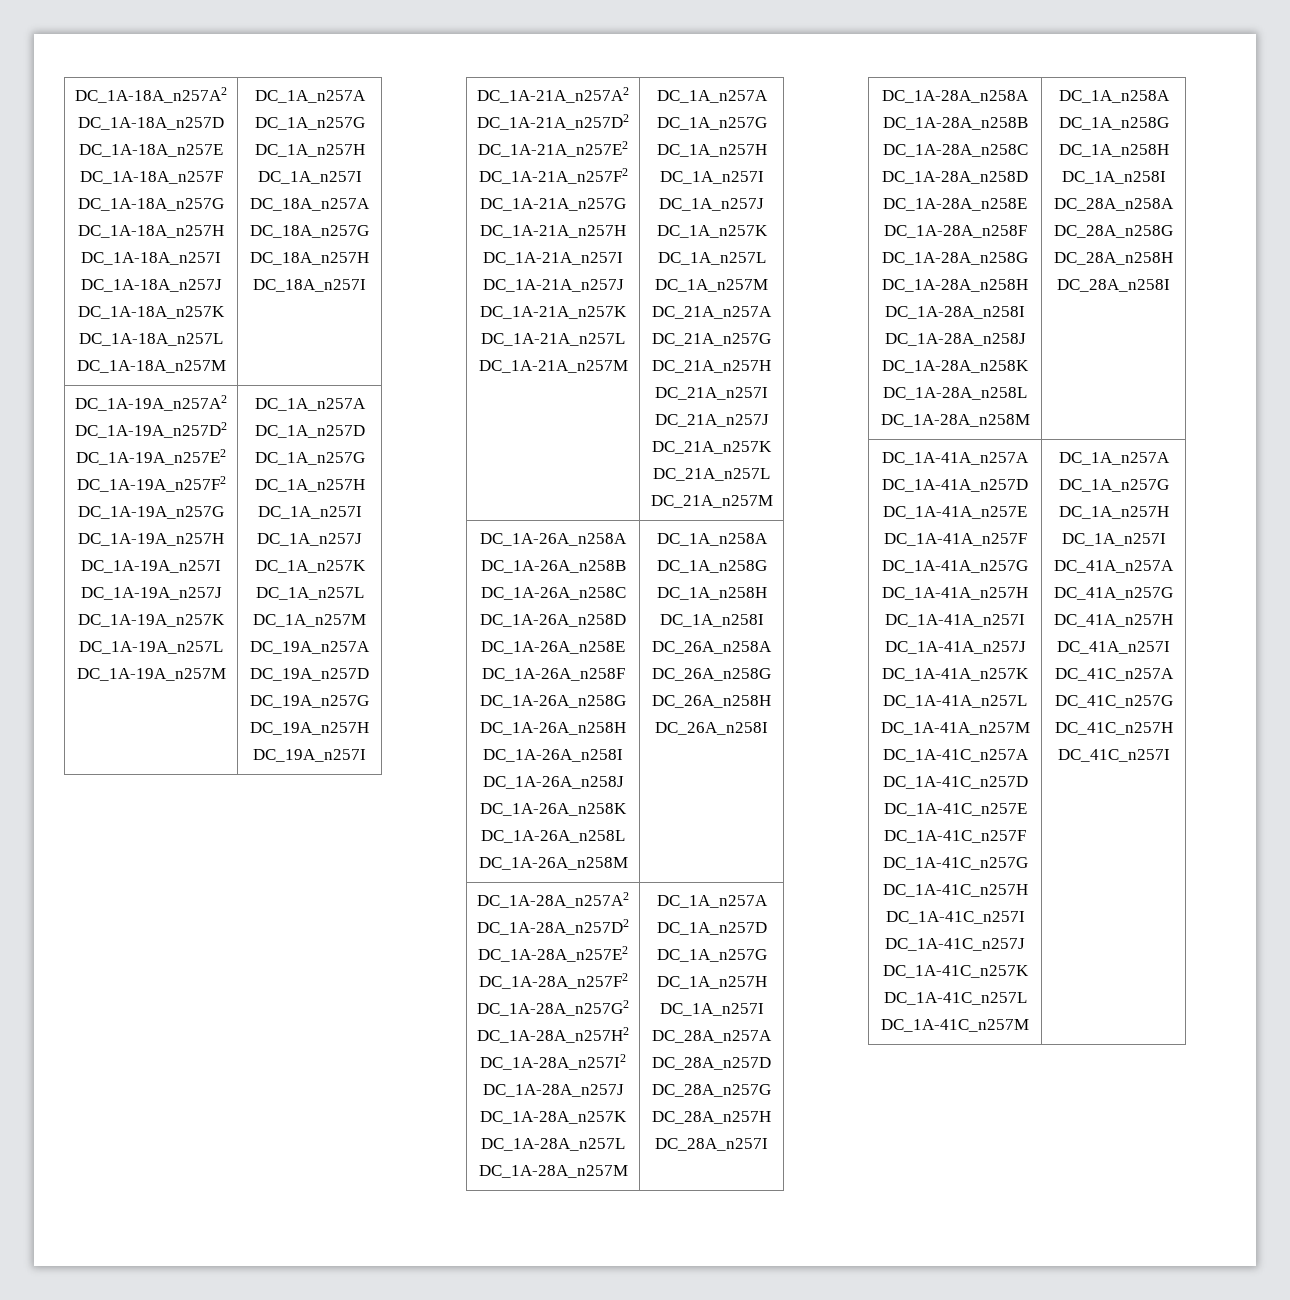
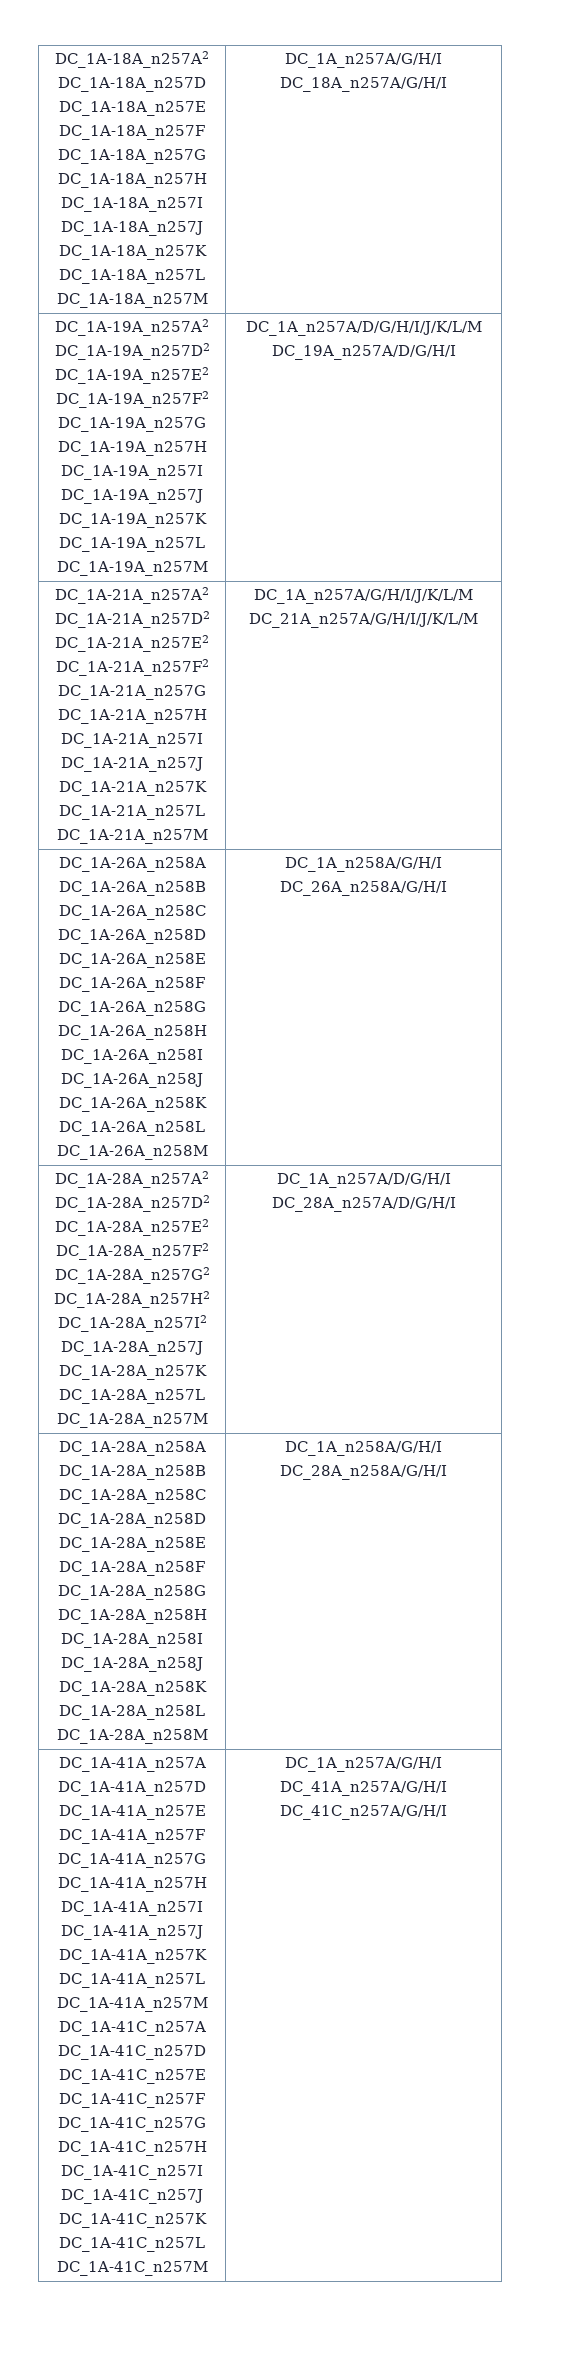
  DC_1A-18A_n257A2
  DC_1A-18A_n257D
  DC_1A-18A_n257E
  DC_1A-18A_n257F
  DC_1A-18A_n257G
  DC_1A-18A_n257H
  DC_1A-18A_n257I
  DC_1A-18A_n257J
  DC_1A-18A_n257K
  DC_1A-18A_n257L
- DC_1A-18A_n257M | DC_1A_n257A
- DC_1A_n257G
- DC_1A_n257H
- DC_1A_n257I
- DC_18A_n257A
- DC_18A_n257G
- DC_18A_n257H
- DC_18A_n257I
+ DC_1A-18A_n257M | DC_1A_n257A/G/H/I
+ DC_18A_n257A/G/H/I
  DC_1A-19A_n257A2
  DC_1A-19A_n257D2
  DC_1A-19A_n257E2
  DC_1A-19A_n257F2
  DC_1A-19A_n257G
  DC_1A-19A_n257H
  DC_1A-19A_n257I
  DC_1A-19A_n257J
  DC_1A-19A_n257K
  DC_1A-19A_n257L
- DC_1A-19A_n257M | DC_1A_n257A
- DC_1A_n257D
- DC_1A_n257G
- DC_1A_n257H
- DC_1A_n257I
- DC_1A_n257J
- DC_1A_n257K
- DC_1A_n257L
- DC_1A_n257M
- DC_19A_n257A
- DC_19A_n257D
- DC_19A_n257G
- DC_19A_n257H
- DC_19A_n257I
+ DC_1A-19A_n257M | DC_1A_n257A/D/G/H/I/J/K/L/M
+ DC_19A_n257A/D/G/H/I
  DC_1A-21A_n257A2
  DC_1A-21A_n257D2
  DC_1A-21A_n257E2
  DC_1A-21A_n257F2
  DC_1A-21A_n257G
  DC_1A-21A_n257H
  DC_1A-21A_n257I
  DC_1A-21A_n257J
  DC_1A-21A_n257K
  DC_1A-21A_n257L
- DC_1A-21A_n257M | DC_1A_n257A
- DC_1A_n257G
- DC_1A_n257H
- DC_1A_n257I
- DC_1A_n257J
- DC_1A_n257K
- DC_1A_n257L
- DC_1A_n257M
- DC_21A_n257A
- DC_21A_n257G
- DC_21A_n257H
- DC_21A_n257I
- DC_21A_n257J
- DC_21A_n257K
- DC_21A_n257L
- DC_21A_n257M
+ DC_1A-21A_n257M | DC_1A_n257A/G/H/I/J/K/L/M
+ DC_21A_n257A/G/H/I/J/K/L/M
  DC_1A-26A_n258A
  DC_1A-26A_n258B
  DC_1A-26A_n258C
  DC_1A-26A_n258D
  DC_1A-26A_n258E
  DC_1A-26A_n258F
  DC_1A-26A_n258G
  DC_1A-26A_n258H
  DC_1A-26A_n258I
  DC_1A-26A_n258J
  DC_1A-26A_n258K
  DC_1A-26A_n258L
- DC_1A-26A_n258M | DC_1A_n258A
- DC_1A_n258G
- DC_1A_n258H
- DC_1A_n258I
- DC_26A_n258A
- DC_26A_n258G
- DC_26A_n258H
- DC_26A_n258I
+ DC_1A-26A_n258M | DC_1A_n258A/G/H/I
+ DC_26A_n258A/G/H/I
  DC_1A-28A_n257A2
  DC_1A-28A_n257D2
  DC_1A-28A_n257E2
  DC_1A-28A_n257F2
  DC_1A-28A_n257G2
  DC_1A-28A_n257H2
  DC_1A-28A_n257I2
  DC_1A-28A_n257J
  DC_1A-28A_n257K
  DC_1A-28A_n257L
- DC_1A-28A_n257M | DC_1A_n257A
- DC_1A_n257D
- DC_1A_n257G
- DC_1A_n257H
- DC_1A_n257I
- DC_28A_n257A
- DC_28A_n257D
- DC_28A_n257G
- DC_28A_n257H
- DC_28A_n257I
+ DC_1A-28A_n257M | DC_1A_n257A/D/G/H/I
+ DC_28A_n257A/D/G/H/I
  DC_1A-28A_n258A
  DC_1A-28A_n258B
  DC_1A-28A_n258C
  DC_1A-28A_n258D
  DC_1A-28A_n258E
  DC_1A-28A_n258F
  DC_1A-28A_n258G
  DC_1A-28A_n258H
  DC_1A-28A_n258I
  DC_1A-28A_n258J
  DC_1A-28A_n258K
  DC_1A-28A_n258L
- DC_1A-28A_n258M | DC_1A_n258A
- DC_1A_n258G
- DC_1A_n258H
- DC_1A_n258I
- DC_28A_n258A
- DC_28A_n258G
- DC_28A_n258H
- DC_28A_n258I
+ DC_1A-28A_n258M | DC_1A_n258A/G/H/I
+ DC_28A_n258A/G/H/I
  DC_1A-41A_n257A
  DC_1A-41A_n257D
  DC_1A-41A_n257E
  DC_1A-41A_n257F
  DC_1A-41A_n257G
  DC_1A-41A_n257H
  DC_1A-41A_n257I
  DC_1A-41A_n257J
  DC_1A-41A_n257K
  DC_1A-41A_n257L
  DC_1A-41A_n257M
  DC_1A-41C_n257A
  DC_1A-41C_n257D
  DC_1A-41C_n257E
  DC_1A-41C_n257F
  DC_1A-41C_n257G
  DC_1A-41C_n257H
  DC_1A-41C_n257I
  DC_1A-41C_n257J
  DC_1A-41C_n257K
  DC_1A-41C_n257L
- DC_1A-41C_n257M | DC_1A_n257A
- DC_1A_n257G
- DC_1A_n257H
- DC_1A_n257I
- DC_41A_n257A
- DC_41A_n257G
- DC_41A_n257H
- DC_41A_n257I
- DC_41C_n257A
- DC_41C_n257G
- DC_41C_n257H
- DC_41C_n257I
+ DC_1A-41C_n257M | DC_1A_n257A/G/H/I
+ DC_41A_n257A/G/H/I
+ DC_41C_n257A/G/H/I

